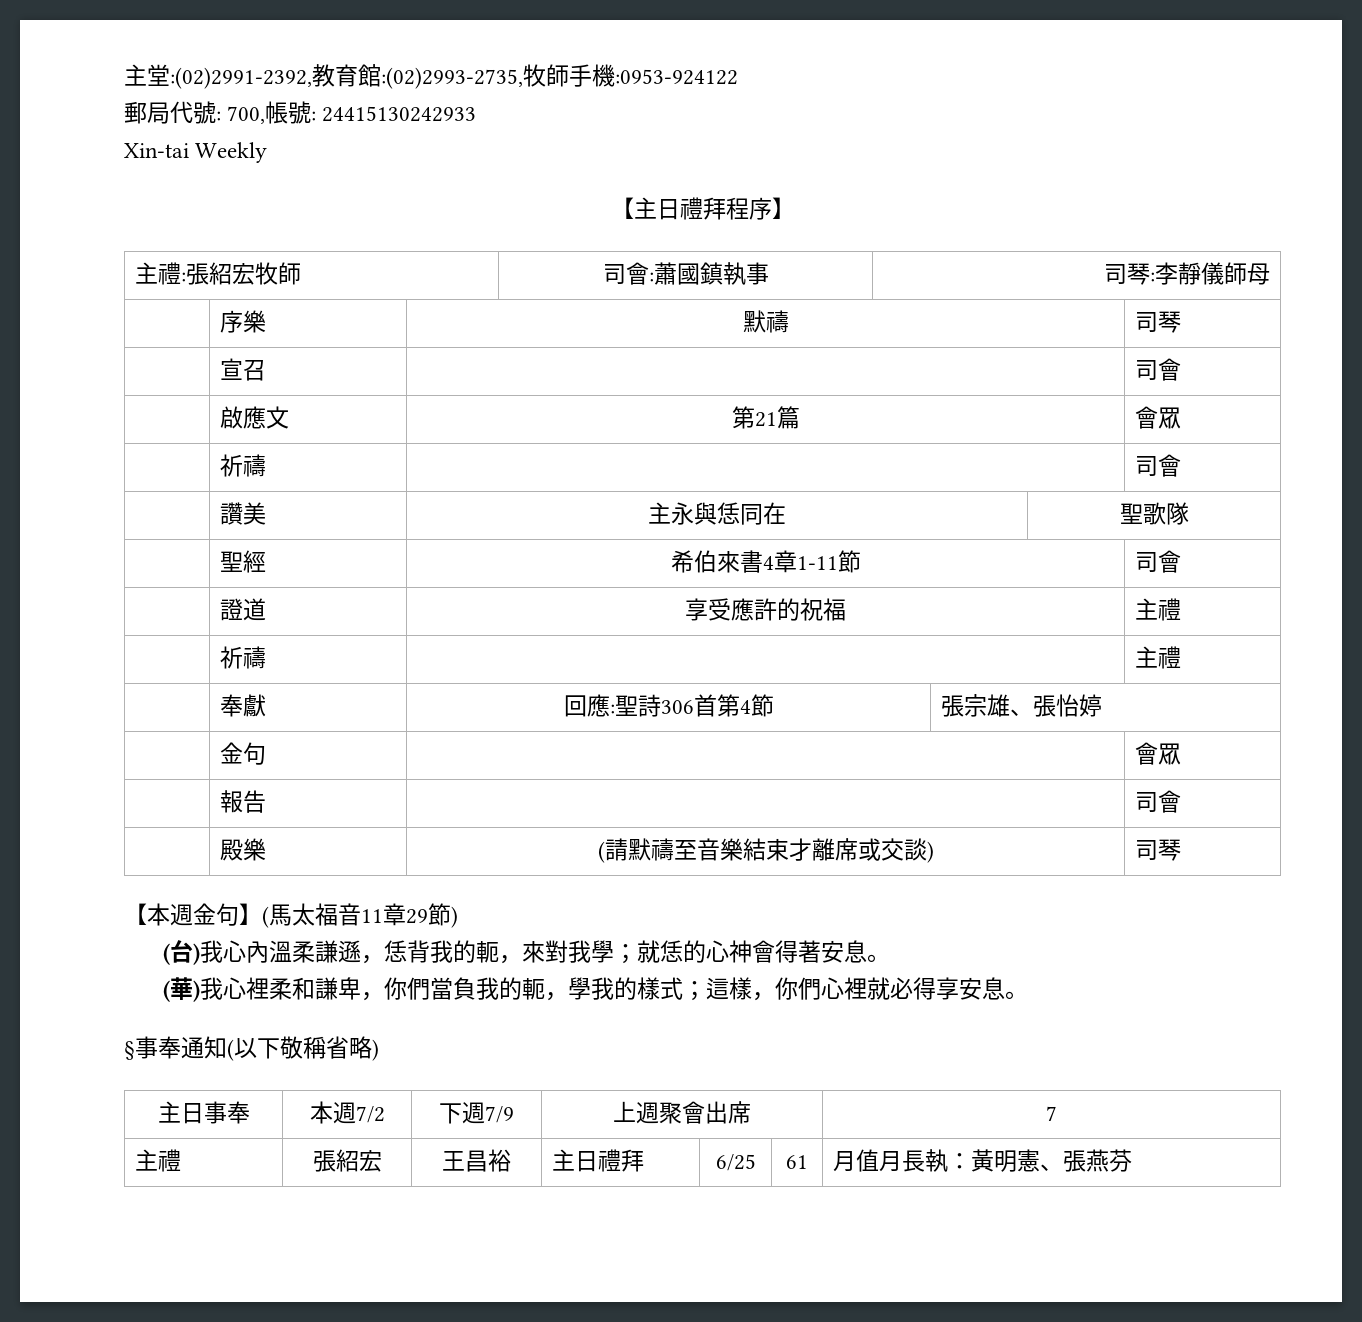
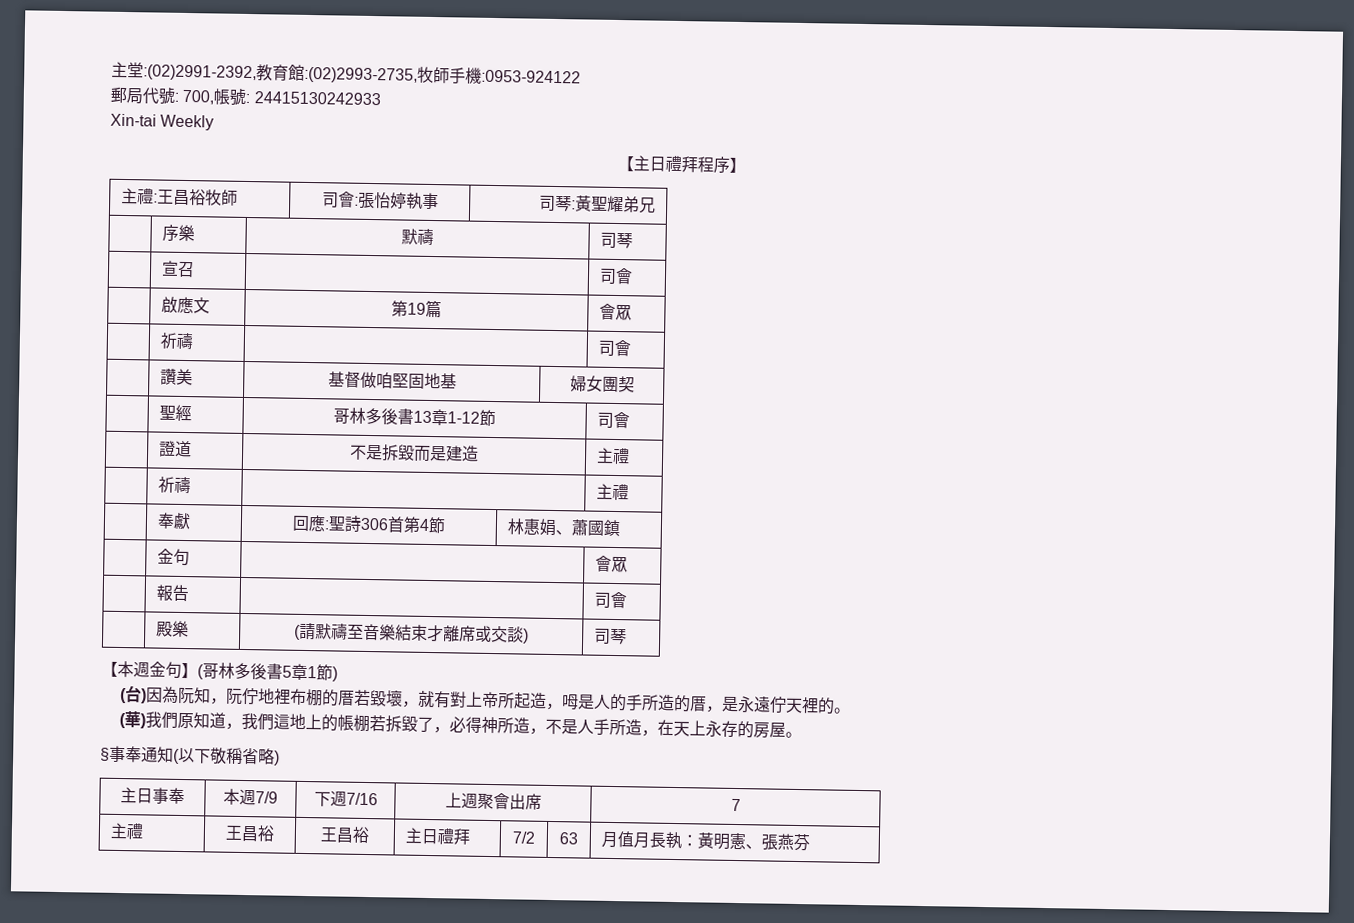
- 主禮:張紹宏牧師 | 司會:蕭國鎮執事 | 司琴:李靜儀師母
+ 主禮:王昌裕牧師 | 司會:張怡婷執事 | 司琴:黃聖耀弟兄
- | 啟應文 | 第21篇 | 會眾
+ | 啟應文 | 第19篇 | 會眾
- | 讚美 | 主永與恁同在 | 聖歌隊
- | 聖經 | 希伯來書4章1-11節 | 司會
+ | 讚美 | 基督做咱堅固地基 | 婦女團契
+ | 聖經 | 哥林多後書13章1-12節 | 司會
- | 證道 | 享受應許的祝福 | 主禮
+ | 證道 | 不是拆毀而是建造 | 主禮
- | 奉獻 | 回應:聖詩306首第4節 | 張宗雄、張怡婷
+ | 奉獻 | 回應:聖詩306首第4節 | 林惠娟、蕭國鎮
- 【本週金句】(馬太福音11章29節)
+ 【本週金句】(哥林多後書5章1節)
- (台)我心內溫柔謙遜，恁背我的軛，來對我學；就恁的心神會得著安息。
- (華)我心裡柔和謙卑，你們當負我的軛，學我的樣式；這樣，你們心裡就必得享安息。
+ (台)因為阮知，阮佇地裡布棚的厝若毀壞，就有對上帝所起造，呣是人的手所造的厝，是永遠佇天裡的。
+ (華)我們原知道，我們這地上的帳棚若拆毀了，必得神所造，不是人手所造，在天上永存的房屋。
- 主日事奉 | 本週7/2 | 下週7/9 | 上週聚會出席 | 7
+ 主日事奉 | 本週7/9 | 下週7/16 | 上週聚會出席 | 7
- 主禮 | 張紹宏 | 王昌裕 | 主日禮拜 | 6/25 | 61 | 月值月長執：黃明憲、張燕芬
+ 主禮 | 王昌裕 | 王昌裕 | 主日禮拜 | 7/2 | 63 | 月值月長執：黃明憲、張燕芬

